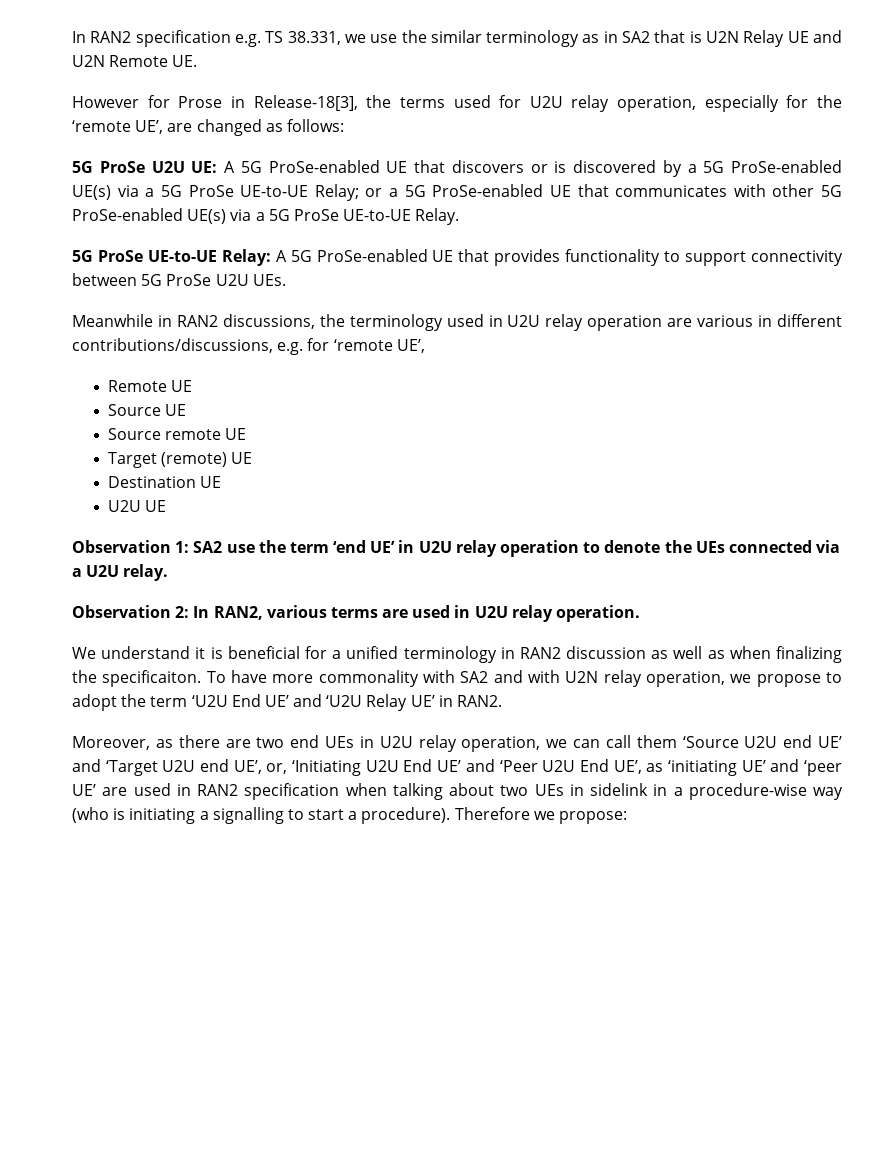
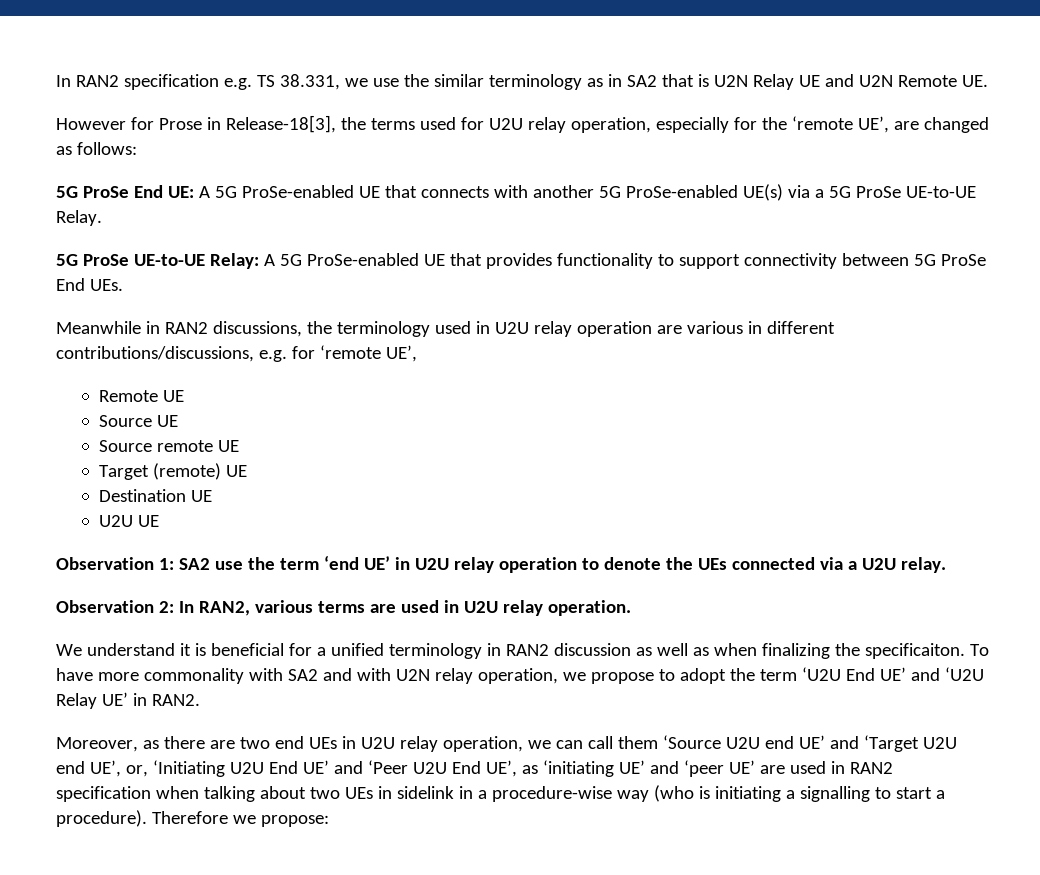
- 5G ProSe U2U UE: A 5G ProSe-enabled UE that discovers or is discovered by a 5G ProSe-enabled UE(s) via a 5G ProSe UE-to-UE Relay; or a 5G ProSe-enabled UE that communicates with other 5G ProSe-enabled UE(s) via a 5G ProSe UE-to-UE Relay.
+ 5G ProSe End UE: A 5G ProSe-enabled UE that connects with another 5G ProSe-enabled UE(s) via a 5G ProSe UE-to-UE Relay.
- 5G ProSe UE-to-UE Relay: A 5G ProSe-enabled UE that provides functionality to support connectivity between 5G ProSe U2U UEs.
+ 5G ProSe UE-to-UE Relay: A 5G ProSe-enabled UE that provides functionality to support connectivity between 5G ProSe End UEs.

